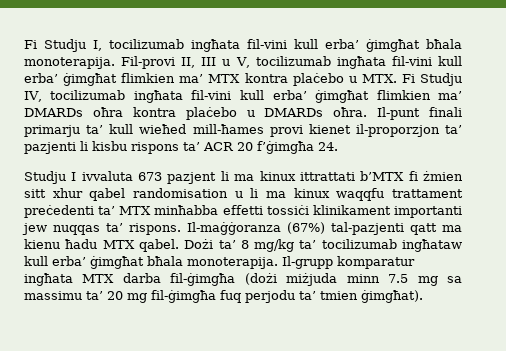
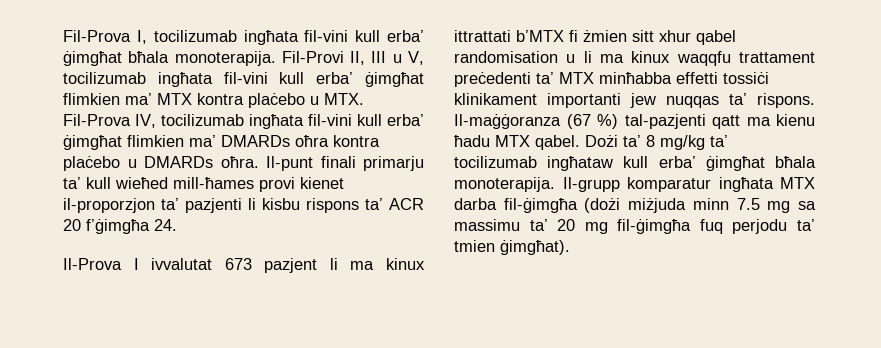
- Fi Studju I, tocilizumab ingħata fil-vini kull erba’ ġimgħat bħala monoterapija.
+ Fil-Prova I, tocilizumab ingħata fil-vini kull erba’ ġimgħat bħala monoterapija.
- Fil-provi II, III u V, tocilizumab ingħata fil-vini kull erba’ ġimgħat flimkien ma’ MTX kontra plaċebo u MTX. Fi Studju IV, tocilizumab ingħata fil-vini kull erba’ ġimgħat flimkien ma’ DMARDs oħra kontra plaċebo u DMARDs oħra.
+ Fil-Provi II, III u V, tocilizumab ingħata fil-vini kull erba’ ġimgħat flimkien ma’ MTX kontra plaċebo u MTX. Fil-Prova IV, tocilizumab ingħata fil-vini kull erba’ ġimgħat flimkien ma’ DMARDs oħra kontra plaċebo u DMARDs oħra.
- Studju I ivvaluta 673 pazjent li ma kinux ittrattati b’MTX fi żmien sitt xhur qabel randomisation u li ma kinux waqqfu trattament preċedenti ta’ MTX minħabba effetti tossiċi klinikament importanti jew nuqqas ta’ rispons.
+ Il-Prova I ivvalutat 673 pazjent li ma kinux ittrattati b’MTX fi żmien sitt xhur qabel randomisation u li ma kinux waqqfu trattament preċedenti ta’ MTX minħabba effetti tossiċi klinikament importanti jew nuqqas ta’ rispons.
- Il-maġġoranza (67%) tal-pazjenti qatt ma kienu ħadu MTX qabel.
+ Il-maġġoranza (67 %) tal-pazjenti qatt ma kienu ħadu MTX qabel.

